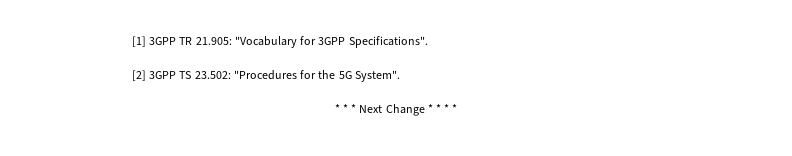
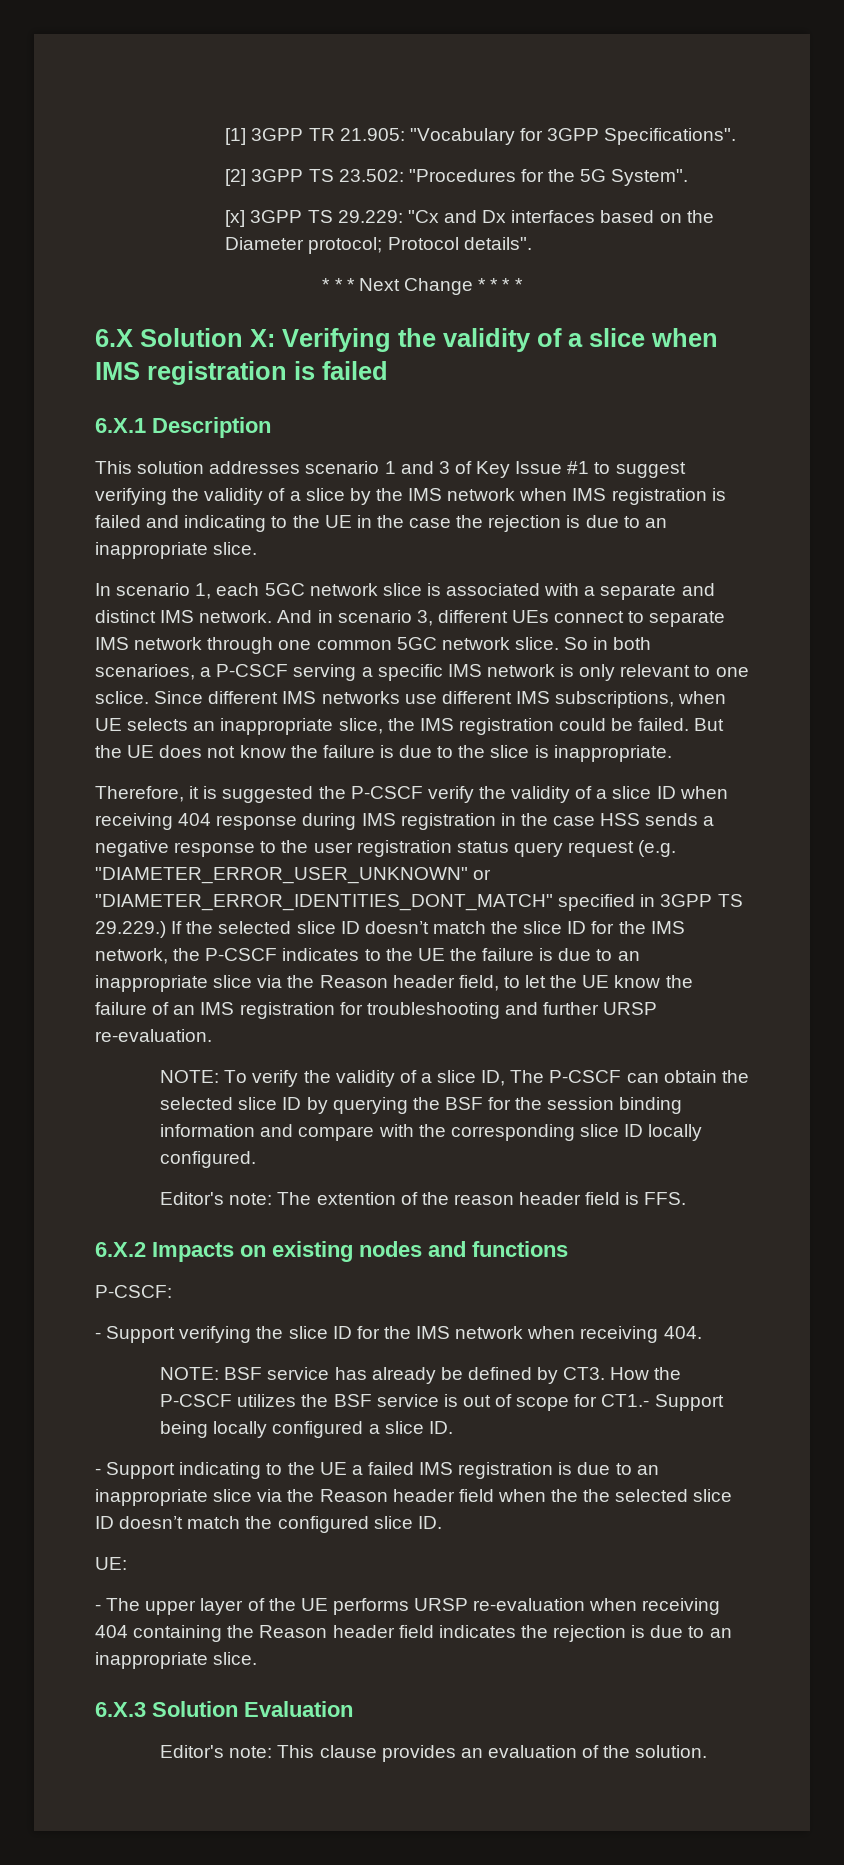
+ [x] 3GPP TS 29.229: "Cx and Dx interfaces based on the Diameter protocol; Protocol details".
+ 6.X Solution X: Verifying the validity of a slice when IMS registration is failed
+ 6.X.1 Description
+ This solution addresses scenario 1 and 3 of Key Issue #1 to suggest verifying the validity of a slice by the IMS network when IMS registration is failed and indicating to the UE in the case the rejection is due to an inappropriate slice.
+ In scenario 1, each 5GC network slice is associated with a separate and distinct IMS network. And in scenario 3, different UEs connect to separate IMS network through one common 5GC network slice. So in both scenarioes, a P-CSCF serving a specific IMS network is only relevant to one sclice. Since different IMS networks use different IMS subscriptions, when UE selects an inappropriate slice, the IMS registration could be failed. But the UE does not know the failure is due to the slice is inappropriate.
+ Therefore, it is suggested the P-CSCF verify the validity of a slice ID when receiving 404 response during IMS registration in the case HSS sends a negative response to the user registration status query request (e.g. "DIAMETER_ERROR_USER_UNKNOWN" or "DIAMETER_ERROR_IDENTITIES_DONT_MATCH" specified in 3GPP TS 29.229.) If the selected slice ID doesn’t match the slice ID for the IMS network, the P-CSCF indicates to the UE the failure is due to an inappropriate slice via the Reason header field, to let the UE know the failure of an IMS registration for troubleshooting and further URSP re-evaluation.
+ NOTE: To verify the validity of a slice ID, The P-CSCF can obtain the selected slice ID by querying the BSF for the session binding information and compare with the corresponding slice ID locally configured.
+ Editor's note: The extention of the reason header field is FFS.
+ 6.X.2 Impacts on existing nodes and functions
+ P-CSCF:
+ - Support verifying the slice ID for the IMS network when receiving 404.
+ NOTE: BSF service has already be defined by CT3. How the P-CSCF utilizes the BSF service is out of scope for CT1.- Support being locally configured a slice ID.
+ - Support indicating to the UE a failed IMS registration is due to an inappropriate slice via the Reason header field when the the selected slice ID doesn’t match the configured slice ID.
+ UE:
+ - The upper layer of the UE performs URSP re-evaluation when receiving 404 containing the Reason header field indicates the rejection is due to an inappropriate slice.
+ 6.X.3 Solution Evaluation
+ Editor's note: This clause provides an evaluation of the solution.

